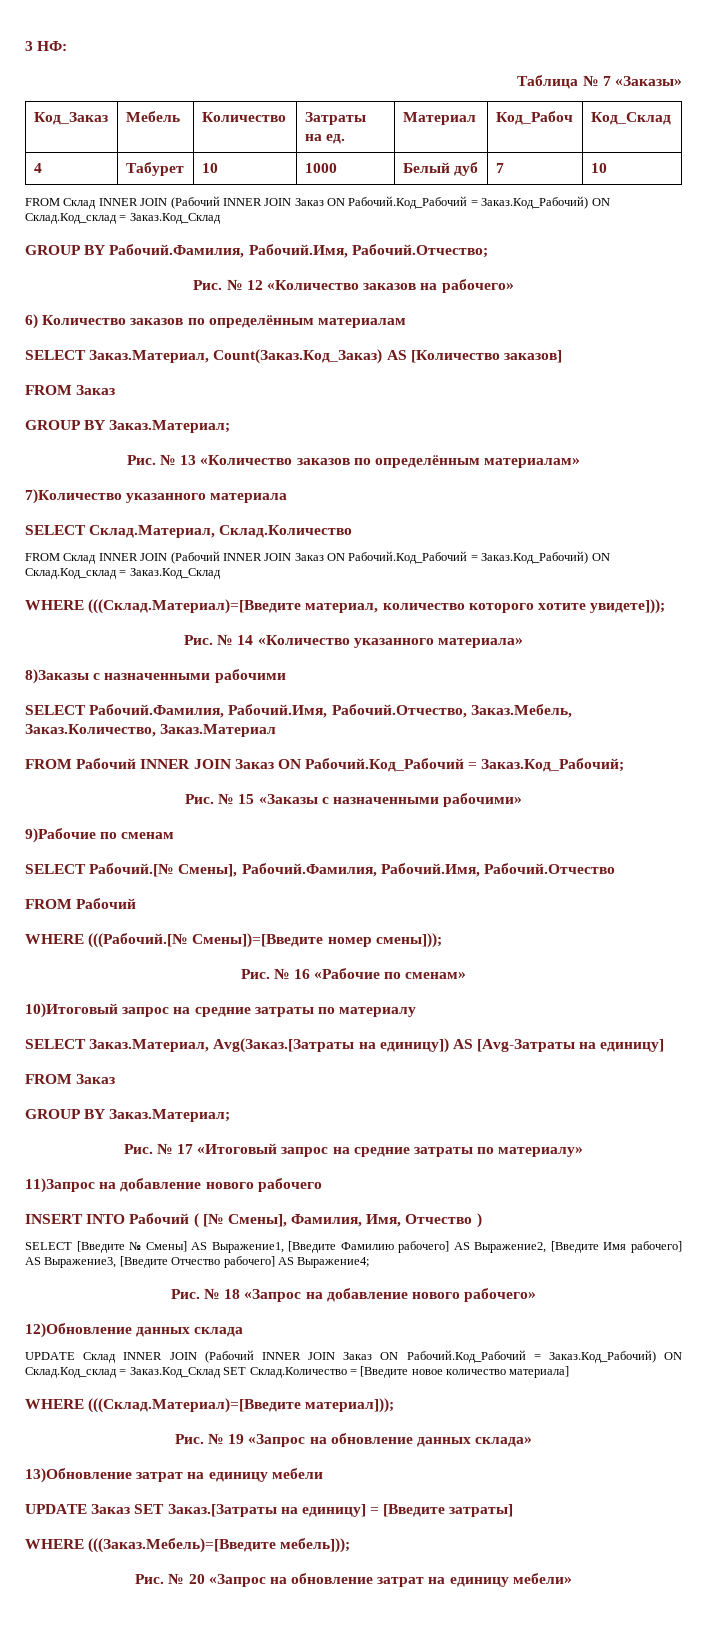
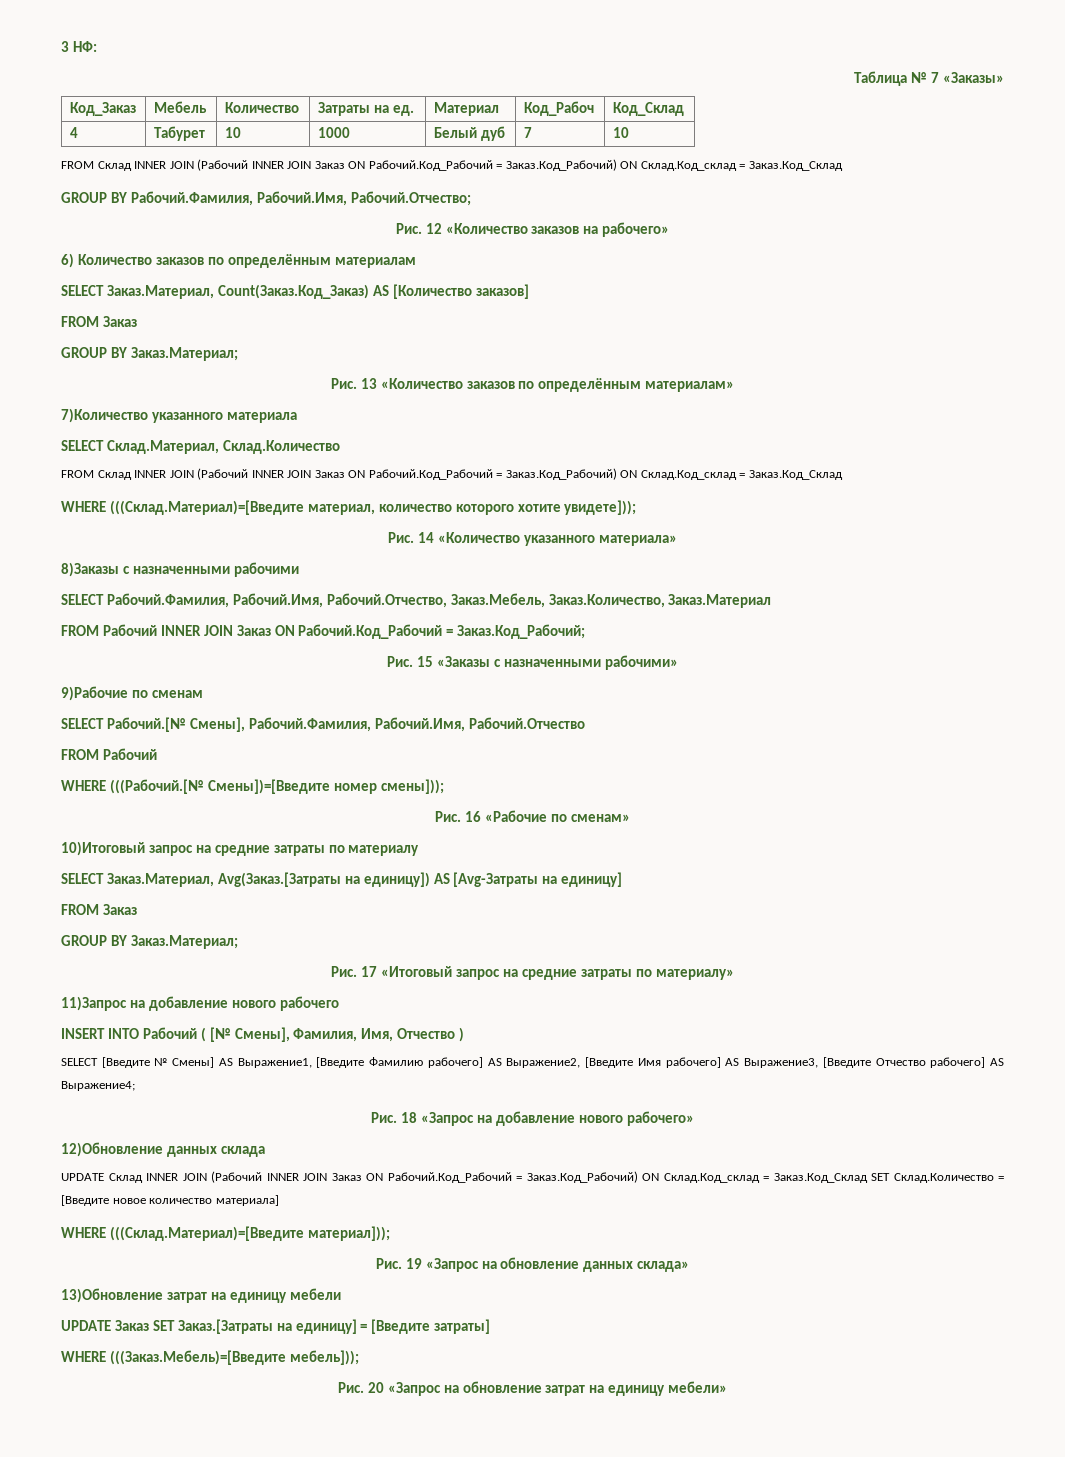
- Рис. № 12 «Количество заказов на рабочего»
+ Рис. 12 «Количество заказов на рабочего»
- Рис. № 13 «Количество заказов по определённым материалам»
+ Рис. 13 «Количество заказов по определённым материалам»
- Рис. № 14 «Количество указанного материала»
+ Рис. 14 «Количество указанного материала»
- Рис. № 15 «Заказы с назначенными рабочими»
+ Рис. 15 «Заказы с назначенными рабочими»
- Рис. № 16 «Рабочие по сменам»
+ Рис. 16 «Рабочие по сменам»
- Рис. № 17 «Итоговый запрос на средние затраты по материалу»
+ Рис. 17 «Итоговый запрос на средние затраты по материалу»
- Рис. № 18 «Запрос на добавление нового рабочего»
+ Рис. 18 «Запрос на добавление нового рабочего»
- Рис. № 19 «Запрос на обновление данных склада»
+ Рис. 19 «Запрос на обновление данных склада»
- Рис. № 20 «Запрос на обновление затрат на единицу мебели»
+ Рис. 20 «Запрос на обновление затрат на единицу мебели»

